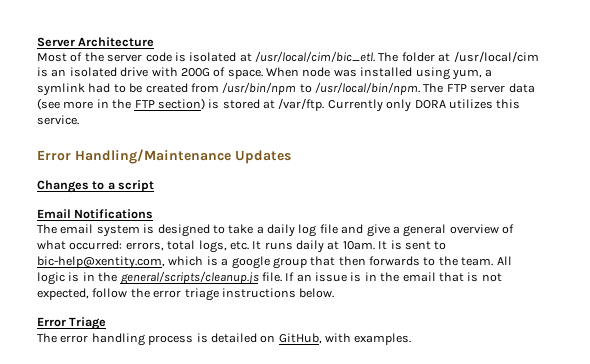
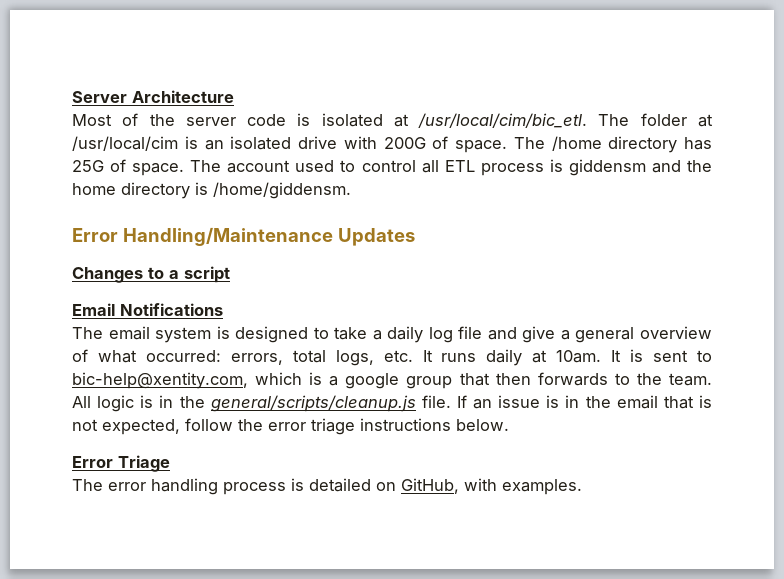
- When node was installed using yum, a symlink had to be created from /usr/bin/npm to /usr/local/bin/npm. The FTP server data (see more in the FTP section) is stored at /var/ftp. Currently only DORA utilizes this service.
+ The /home directory has 25G of space. The account used to control all ETL process is giddensm and the home directory is /home/giddensm.

